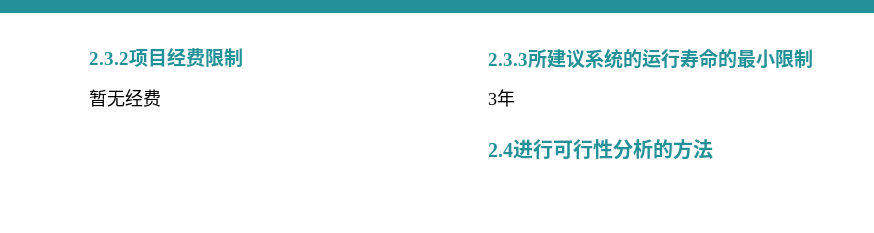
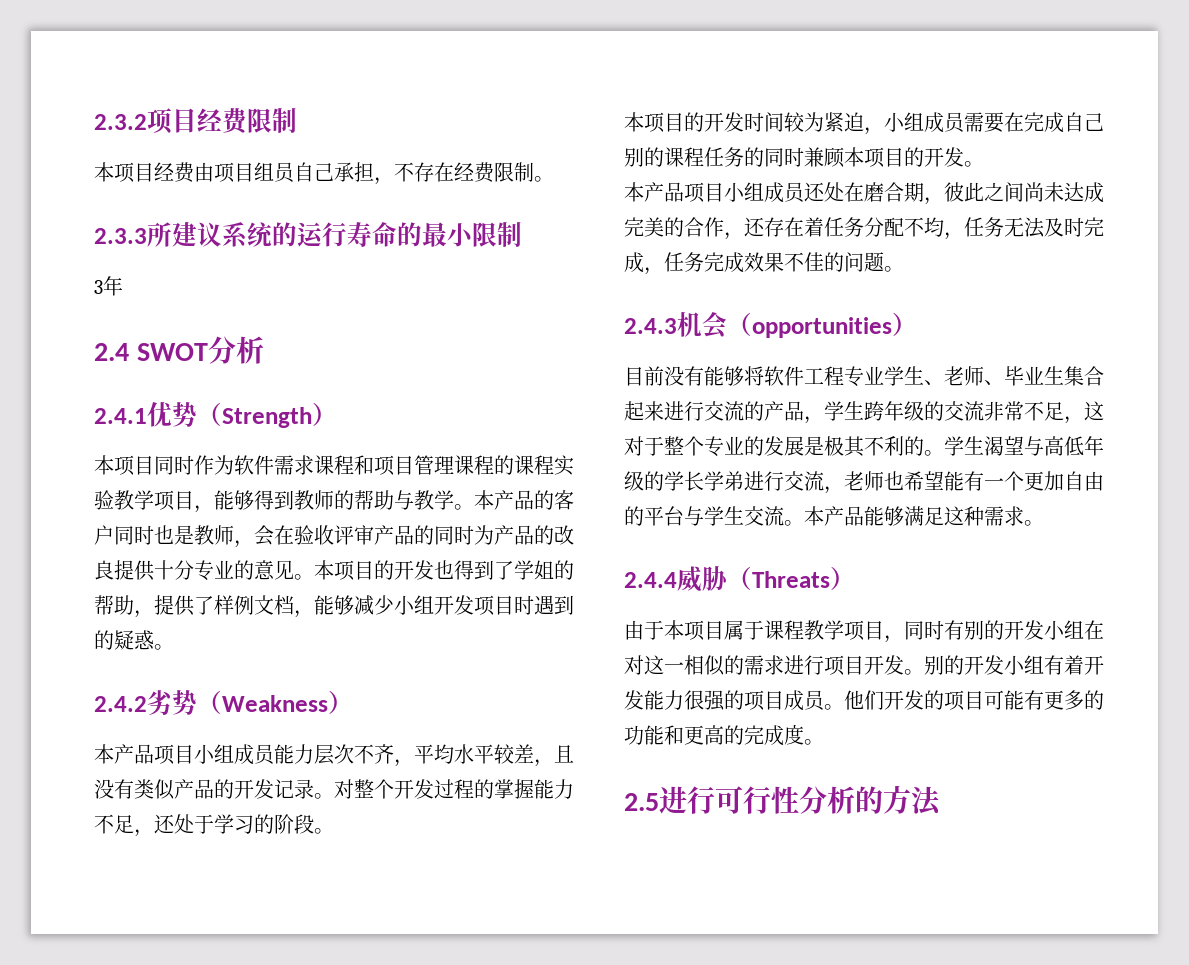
- 暂无经费
+ 本项目经费由项目组员自己承担，不存在经费限制。
- 2.4进行可行性分析的方法
+ 2.4 SWOT分析
+ 2.4.1优势（Strength）
+ 本项目同时作为软件需求课程和项目管理课程的课程实验教学项目，能够得到教师的帮助与教学。本产品的客户同时也是教师，会在验收评审产品的同时为产品的改良提供十分专业的意见。本项目的开发也得到了学姐的帮助，提供了样例文档，能够减少小组开发项目时遇到的疑惑。
+ 2.4.2劣势（Weakness）
+ 本产品项目小组成员能力层次不齐，平均水平较差，且没有类似产品的开发记录。对整个开发过程的掌握能力不足，还处于学习的阶段。
+ 本项目的开发时间较为紧迫，小组成员需要在完成自己别的课程任务的同时兼顾本项目的开发。
+ 本产品项目小组成员还处在磨合期，彼此之间尚未达成完美的合作，还存在着任务分配不均，任务无法及时完成，任务完成效果不佳的问题。
+ 2.4.3机会（opportunities）
+ 目前没有能够将软件工程专业学生、老师、毕业生集合起来进行交流的产品，学生跨年级的交流非常不足，这对于整个专业的发展是极其不利的。学生渴望与高低年级的学长学弟进行交流，老师也希望能有一个更加自由的平台与学生交流。本产品能够满足这种需求。
+ 2.4.4威胁（Threats）
+ 由于本项目属于课程教学项目，同时有别的开发小组在对这一相似的需求进行项目开发。别的开发小组有着开发能力很强的项目成员。他们开发的项目可能有更多的功能和更高的完成度。
+ 2.5进行可行性分析的方法

